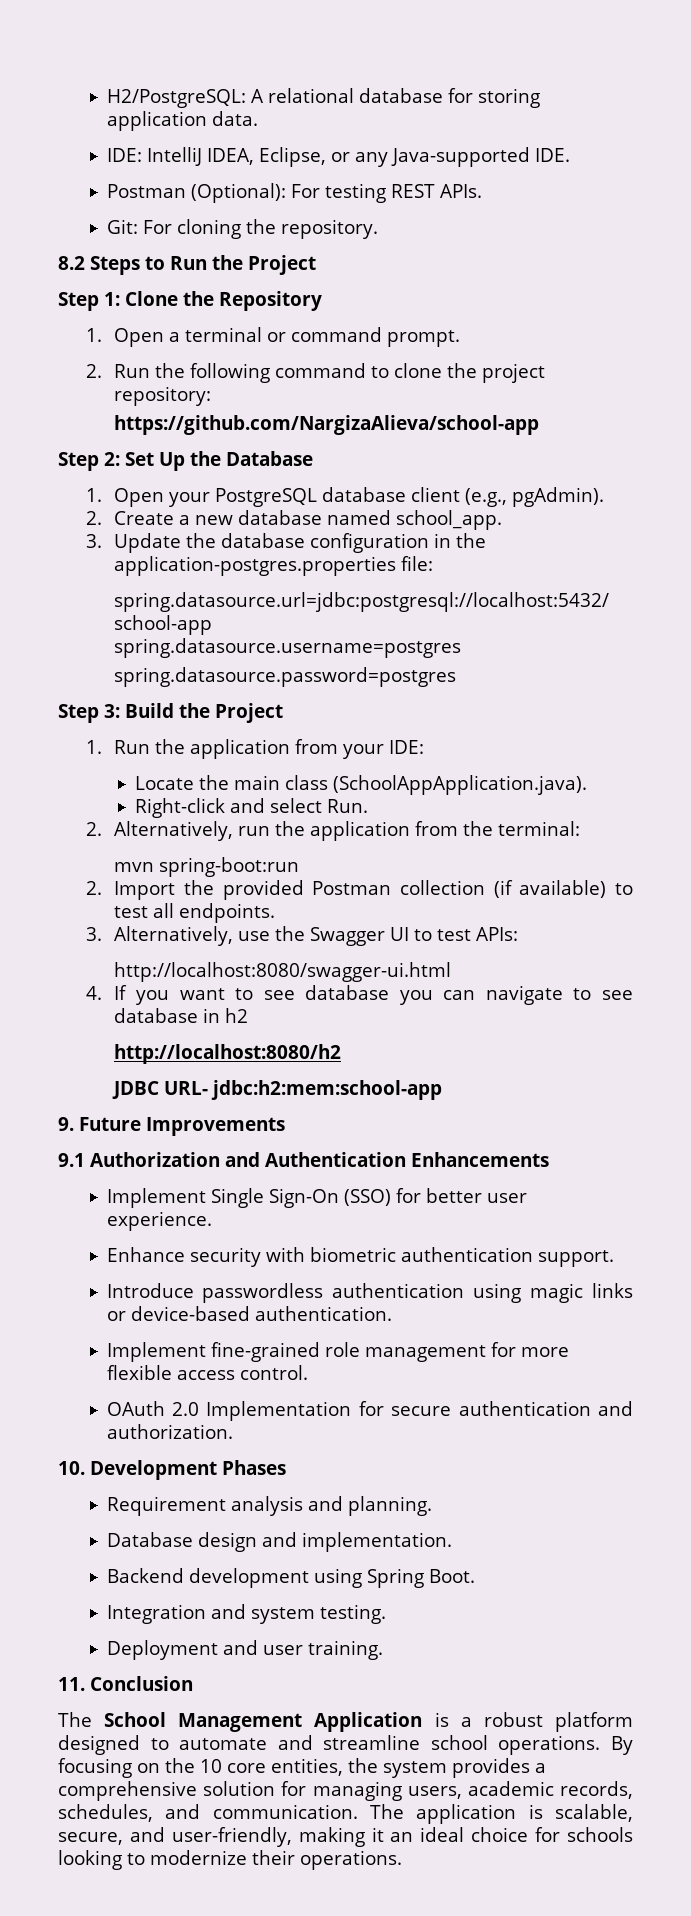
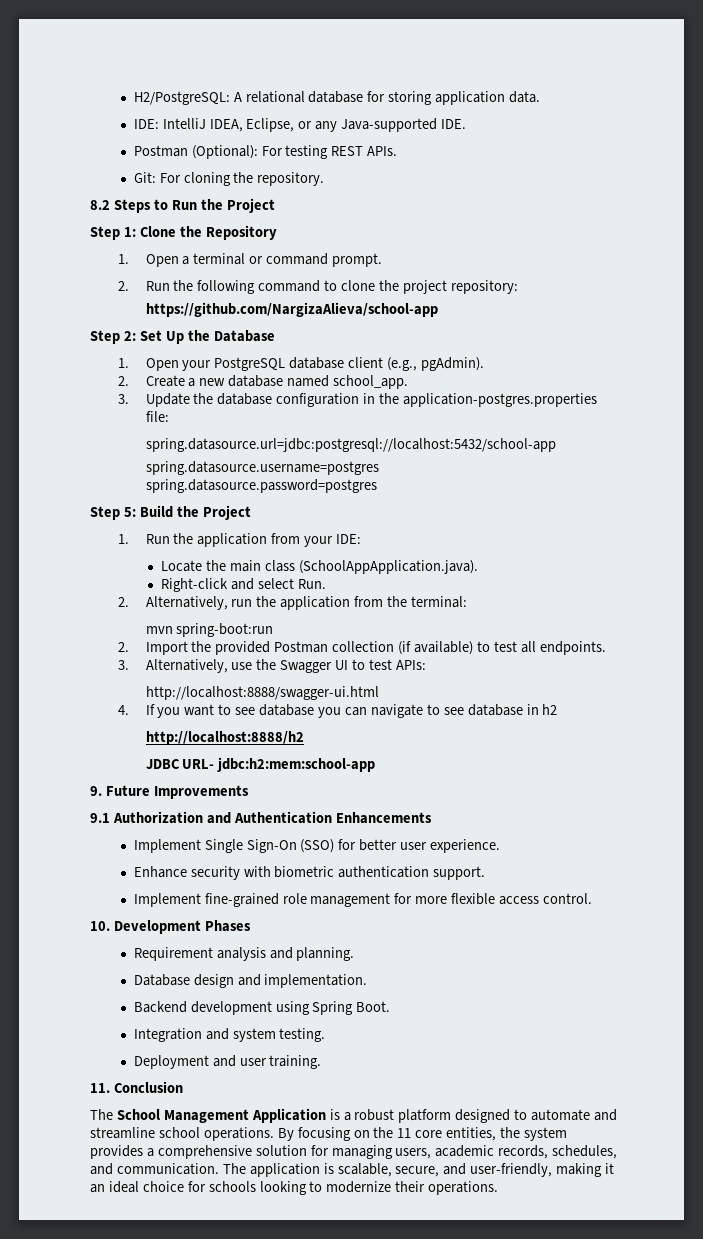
- Step 3: Build the Project
+ Step 5: Build the Project
- http://localhost:8080/swagger-ui.html
+ http://localhost:8888/swagger-ui.html
- http://localhost:8080/h2
+ http://localhost:8888/h2
- Introduce passwordless authentication using magic links or device-based authentication.
- OAuth 2.0 Implementation for secure authentication and authorization.
- By focusing on the 10 core entities, the system provides a comprehensive solution for managing users, academic records, schedules, and communication.
+ By focusing on the 11 core entities, the system provides a comprehensive solution for managing users, academic records, schedules, and communication.

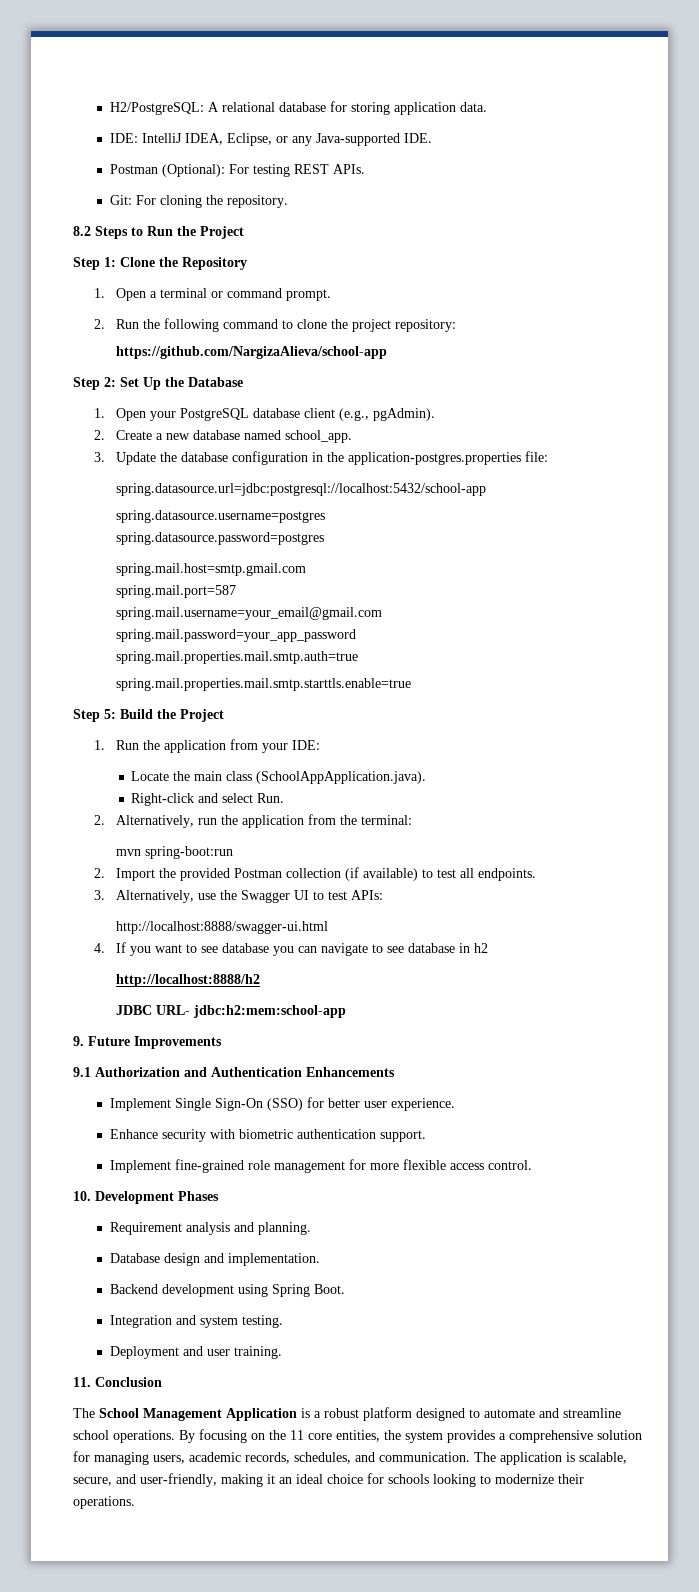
+ spring.mail.host=smtp.gmail.com
+ spring.mail.port=587
+ spring.mail.username=your_email@gmail.com
+ spring.mail.password=your_app_password
+ spring.mail.properties.mail.smtp.auth=true
+ spring.mail.properties.mail.smtp.starttls.enable=true

